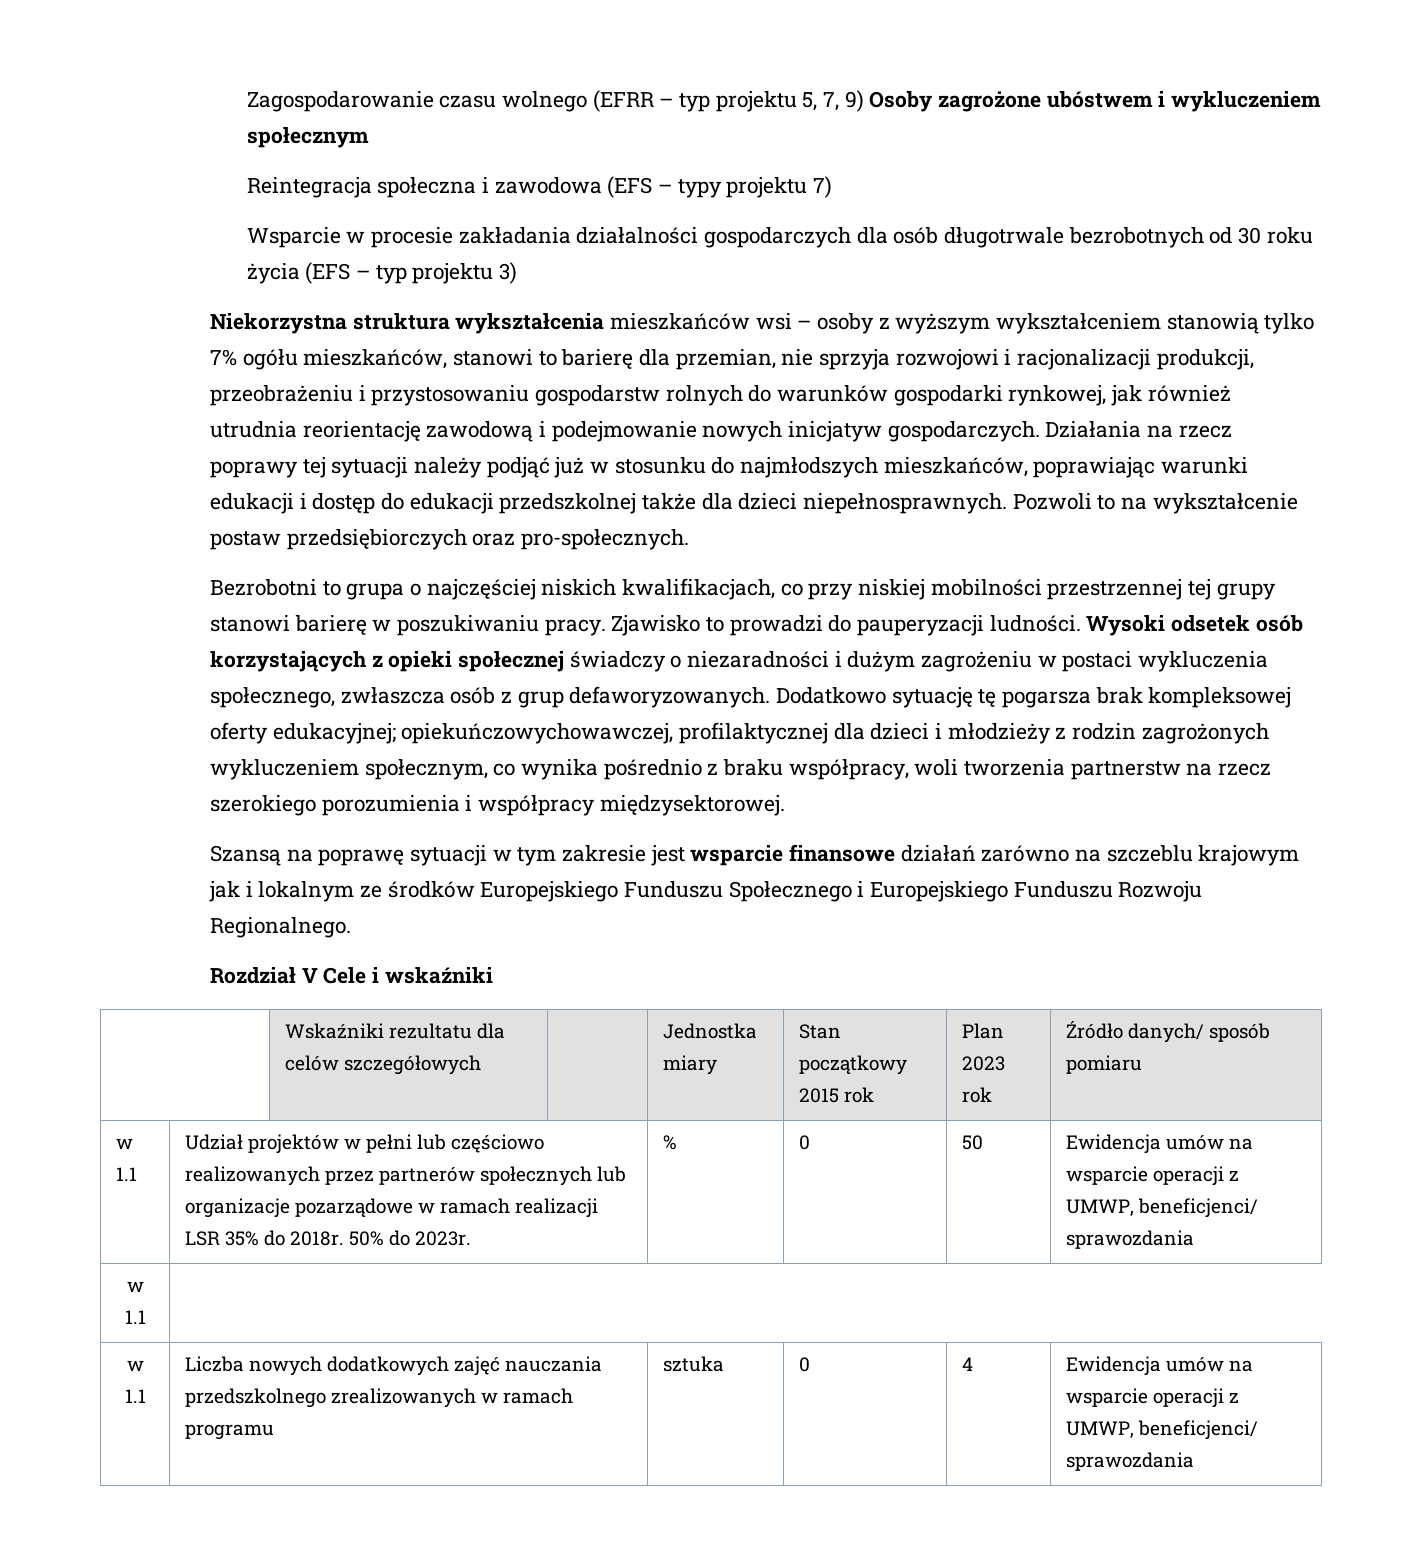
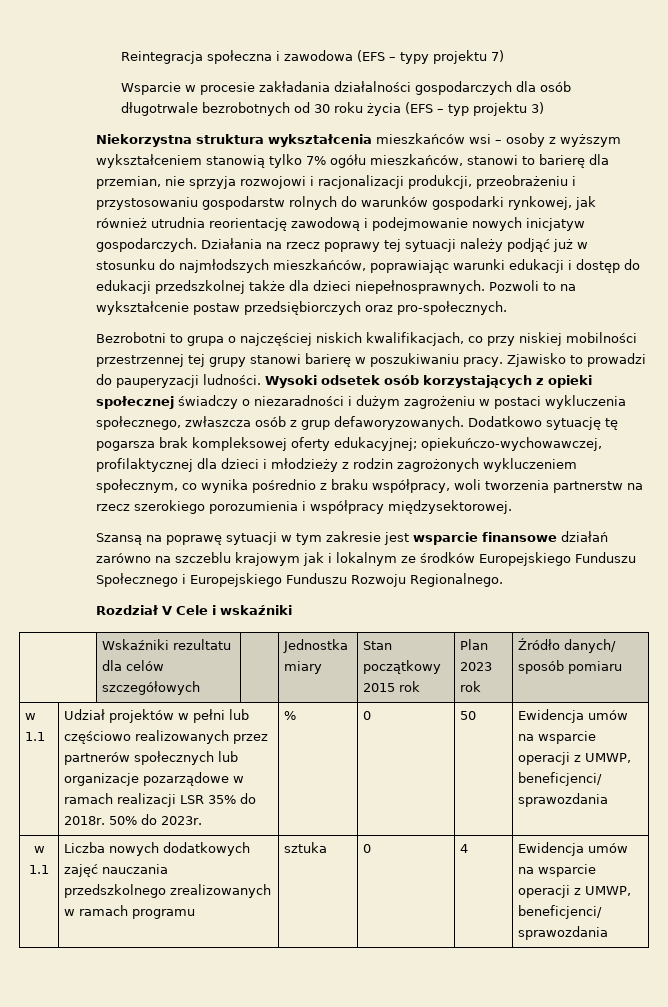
- Zagospodarowanie czasu wolnego (EFRR – typ projektu 5, 7, 9) Osoby zagrożone ubóstwem i wykluczeniem społecznym
- Dodatkowo sytuację tę pogarsza brak kompleksowej oferty edukacyjnej; opiekuńczowychowawczej, profilaktycznej dla dzieci i młodzieży z rodzin zagrożonych wykluczeniem społecznym, co wynika pośrednio z braku współpracy, woli tworzenia partnerstw na rzecz szerokiego porozumienia i współpracy międzysektorowej.
+ Dodatkowo sytuację tę pogarsza brak kompleksowej oferty edukacyjnej; opiekuńczo-wychowawczej, profilaktycznej dla dzieci i młodzieży z rodzin zagrożonych wykluczeniem społecznym, co wynika pośrednio z braku współpracy, woli tworzenia partnerstw na rzecz szerokiego porozumienia i współpracy międzysektorowej.
  w 1.1 | Udział projektów w pełni lub częściowo realizowanych przez partnerów społecznych lub organizacje pozarządowe w ramach realizacji LSR 35% do 2018r. 50% do 2023r. | % | 0 | 50 | Ewidencja umów na wsparcie operacji z UMWP, beneficjenci/ sprawozdania
- w 1.1

